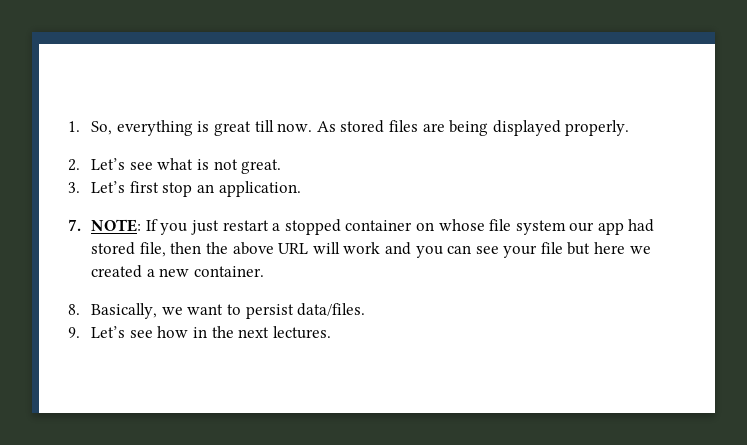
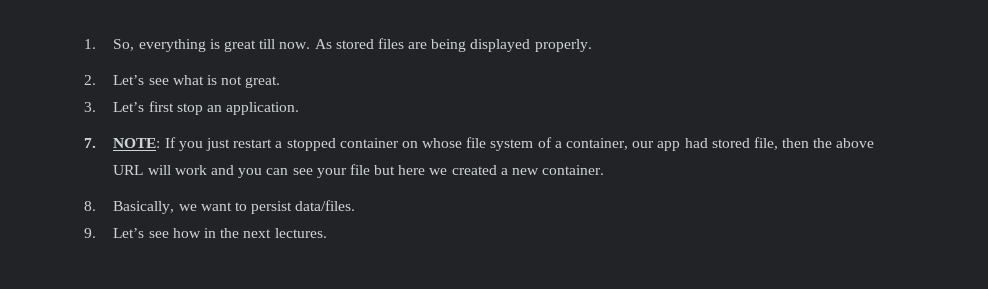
- 7. NOTE: If you just restart a stopped container on whose file system our app had stored file, then the above URL will work and you can see your file but here we created a new container.
+ 7. NOTE: If you just restart a stopped container on whose file system of a container, our app had stored file, then the above URL will work and you can see your file but here we created a new container.

